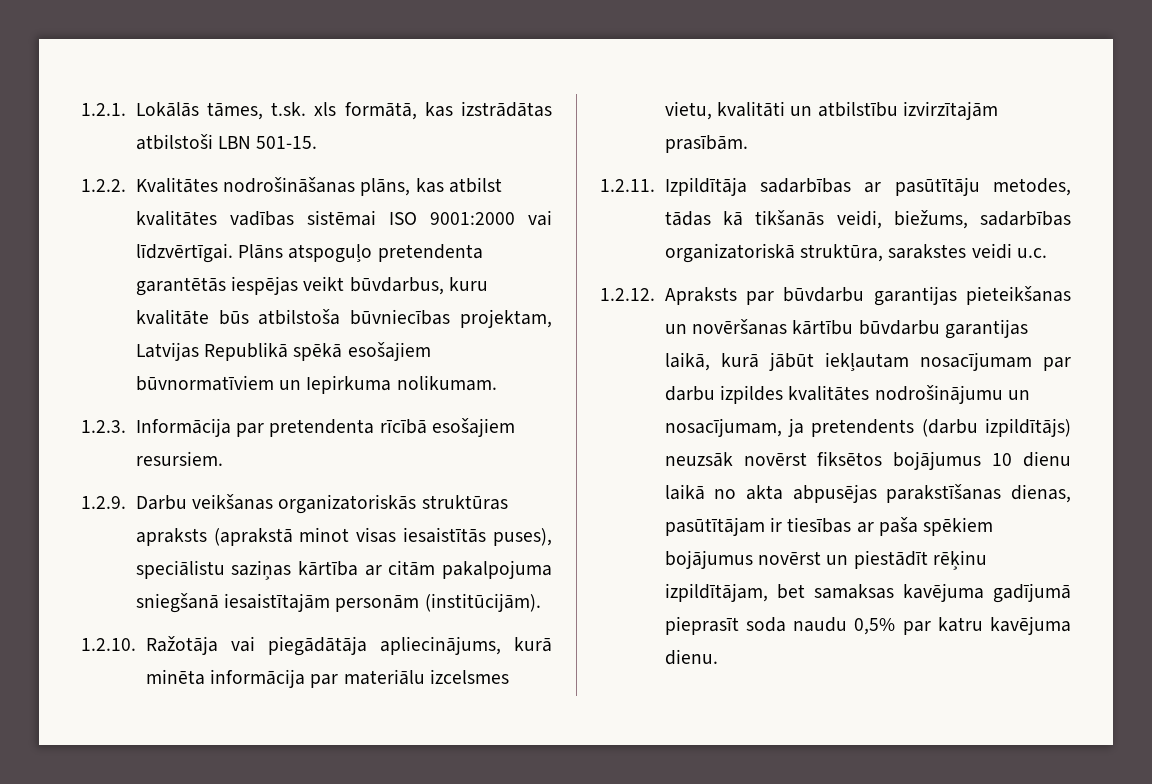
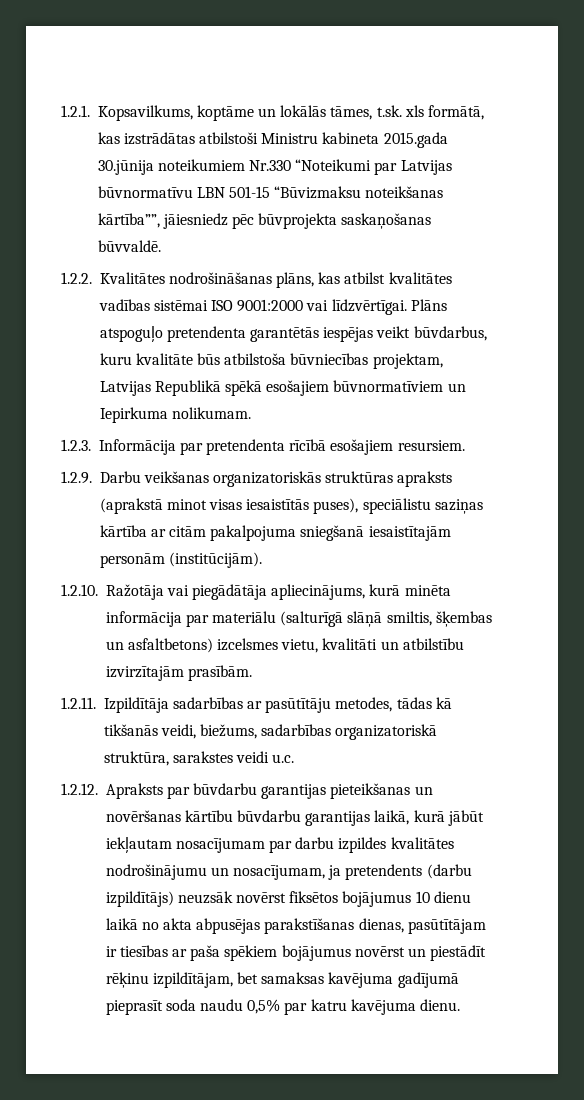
- 1.2.1. Lokālās tāmes, t.sk. xls formātā, kas izstrādātas atbilstoši LBN 501-15.
+ 1.2.1. Kopsavilkums, koptāme un lokālās tāmes, t.sk. xls formātā, kas izstrādātas atbilstoši Ministru kabineta 2015.gada 30.jūnija noteikumiem Nr.330 “Noteikumi par Latvijas būvnormatīvu LBN 501-15 “Būvizmaksu noteikšanas kārtība””, jāiesniedz pēc būvprojekta saskaņošanas būvvaldē.
- 1.2.10. Ražotāja vai piegādātāja apliecinājums, kurā minēta informācija par materiālu izcelsmes vietu, kvalitāti un atbilstību izvirzītajām prasībām.
+ 1.2.10. Ražotāja vai piegādātāja apliecinājums, kurā minēta informācija par materiālu (salturīgā slāņā smiltis, šķembas un asfaltbetons) izcelsmes vietu, kvalitāti un atbilstību izvirzītajām prasībām.

